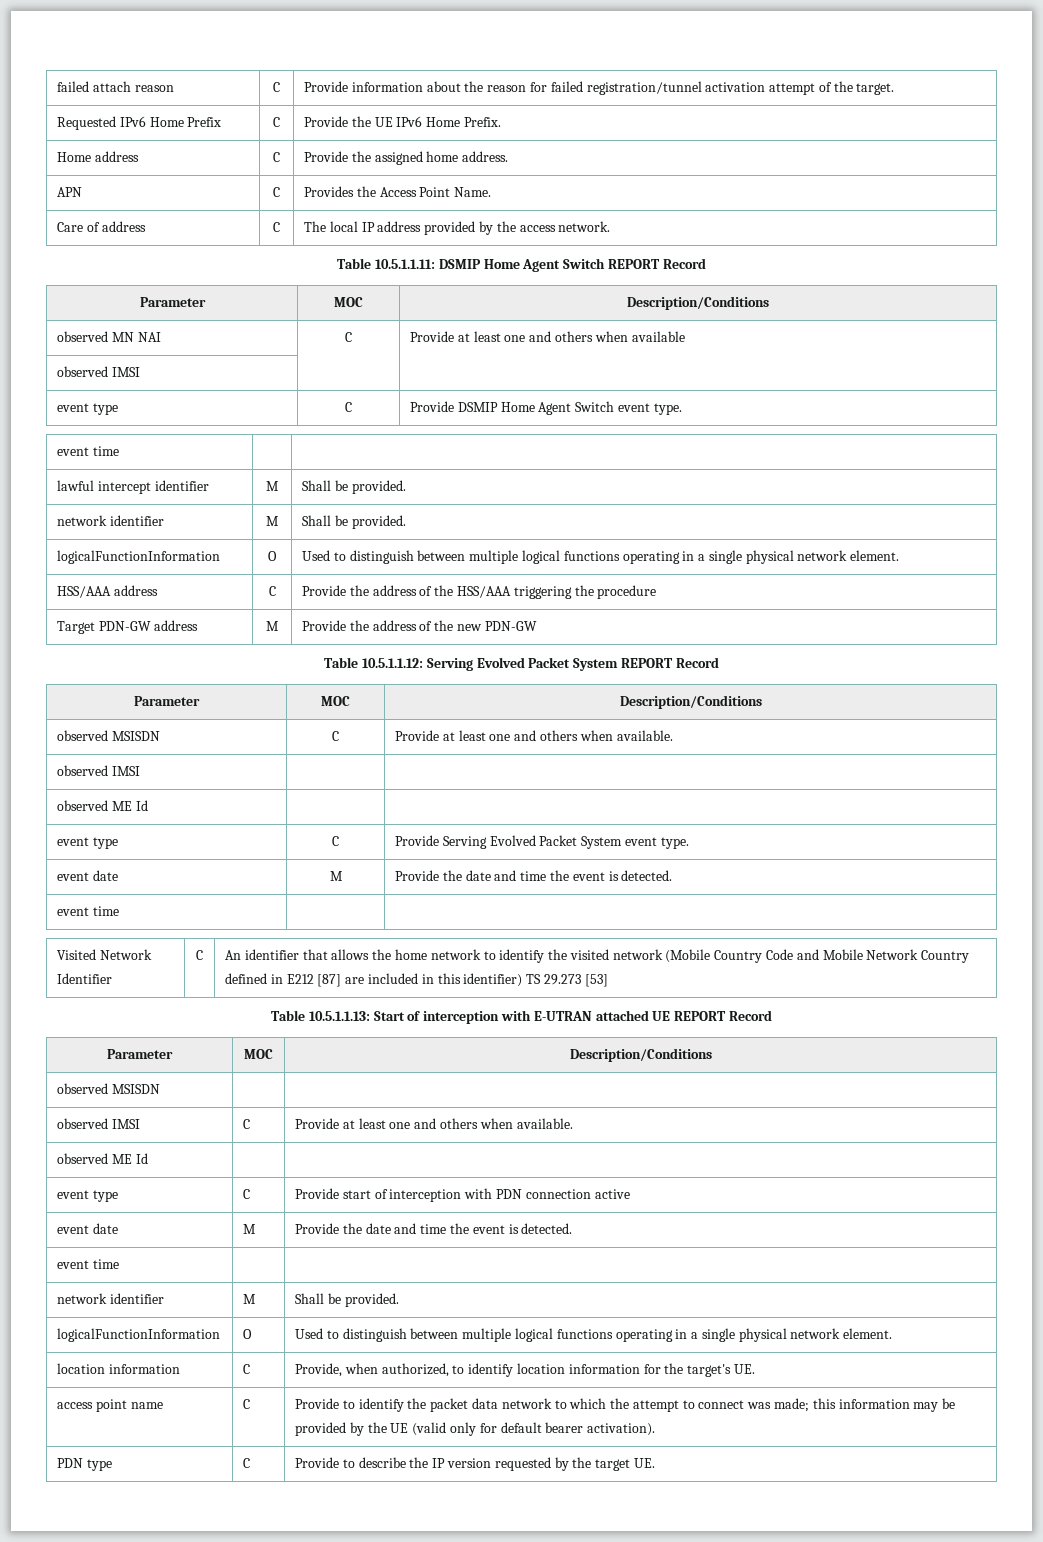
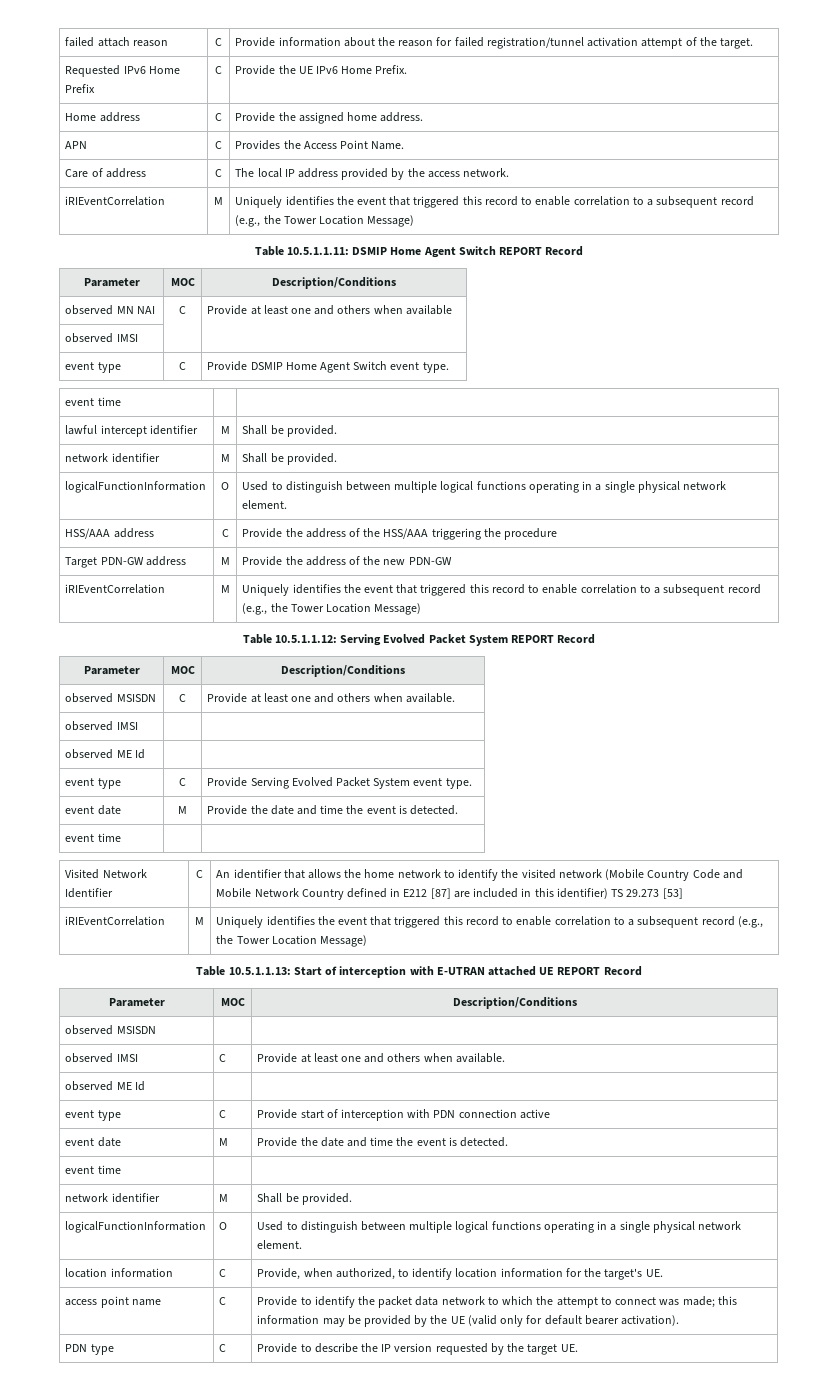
  Care of address | C | The local IP address provided by the access network.
+ iRIEventCorrelation | M | Uniquely identifies the event that triggered this record to enable correlation to a subsequent record (e.g., the Tower Location Message)
  Target PDN-GW address | M | Provide the address of the new PDN-GW
+ iRIEventCorrelation | M | Uniquely identifies the event that triggered this record to enable correlation to a subsequent record (e.g., the Tower Location Message)
  Visited Network Identifier | C | An identifier that allows the home network to identify the visited network (Mobile Country Code and Mobile Network Country defined in E212 [87] are included in this identifier) TS 29.273 [53]
+ iRIEventCorrelation | M | Uniquely identifies the event that triggered this record to enable correlation to a subsequent record (e.g., the Tower Location Message)

